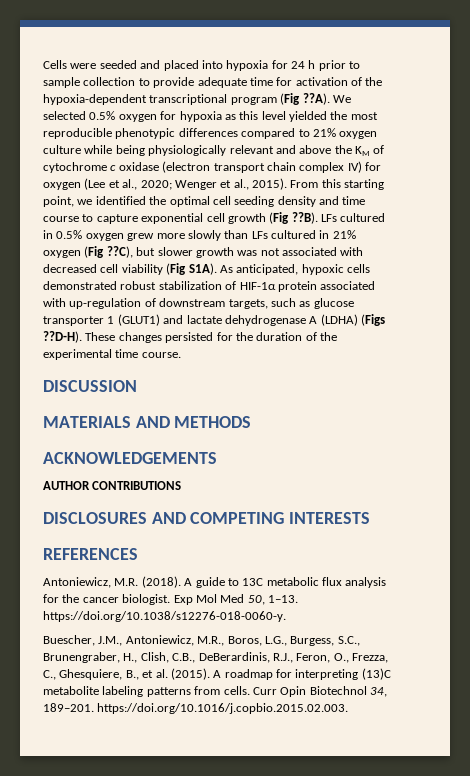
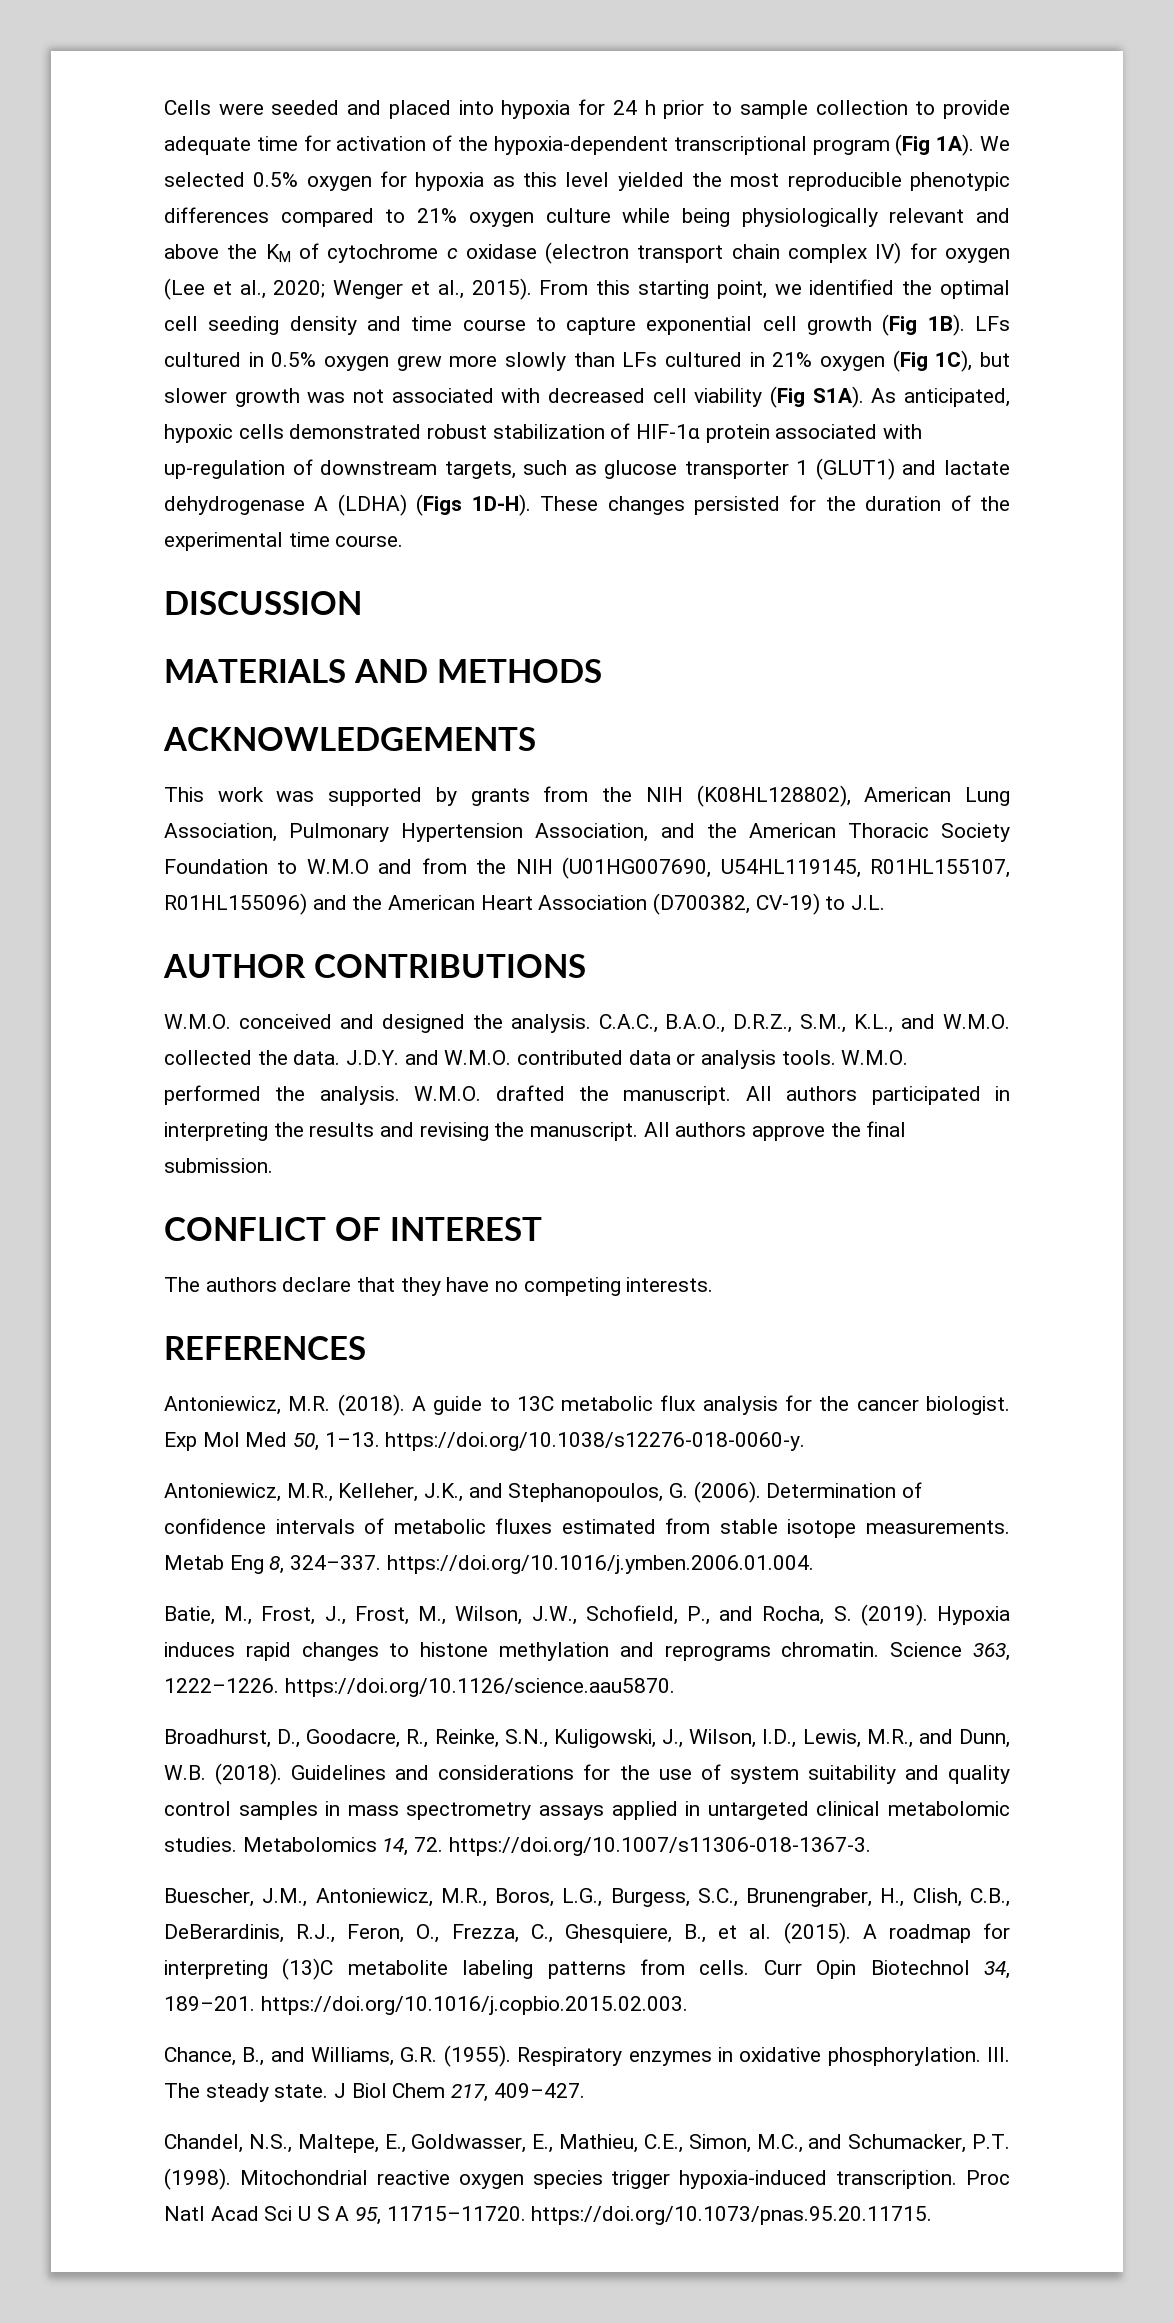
- Cells were seeded and placed into hypoxia for 24 h prior to sample collection to provide adequate time for activation of the hypoxia-dependent transcriptional program (Fig ??A).
+ Cells were seeded and placed into hypoxia for 24 h prior to sample collection to provide adequate time for activation of the hypoxia-dependent transcriptional program (Fig 1A).
- From this starting point, we identified the optimal cell seeding density and time course to capture exponential cell growth (Fig ??B).
+ From this starting point, we identified the optimal cell seeding density and time course to capture exponential cell growth (Fig 1B).
- LFs cultured in 0.5% oxygen grew more slowly than LFs cultured in 21% oxygen (Fig ??C), but slower growth was not associated with decreased cell viability (Fig S1A).
+ LFs cultured in 0.5% oxygen grew more slowly than LFs cultured in 21% oxygen (Fig 1C), but slower growth was not associated with decreased cell viability (Fig S1A).
- As anticipated, hypoxic cells demonstrated robust stabilization of HIF-1α protein associated with up-regulation of downstream targets, such as glucose transporter 1 (GLUT1) and lactate dehydrogenase A (LDHA) (Figs ??D-H).
+ As anticipated, hypoxic cells demonstrated robust stabilization of HIF-1α protein associated with up-regulation of downstream targets, such as glucose transporter 1 (GLUT1) and lactate dehydrogenase A (LDHA) (Figs 1D-H).
+ This work was supported by grants from the NIH (K08HL128802), American Lung Association, Pulmonary Hypertension Association, and the American Thoracic Society Foundation to W.M.O and from the NIH (U01HG007690, U54HL119145, R01HL155107, R01HL155096) and the American Heart Association (D700382, CV-19) to J.L.
  AUTHOR CONTRIBUTIONS
- DISCLOSURES AND COMPETING INTERESTS
+ W.M.O. conceived and designed the analysis. C.A.C., B.A.O., D.R.Z., S.M., K.L., and W.M.O. collected the data. J.D.Y. and W.M.O. contributed data or analysis tools. W.M.O. performed the analysis. W.M.O. drafted the manuscript. All authors participated in interpreting the results and revising the manuscript. All authors approve the final submission.
+ CONFLICT OF INTEREST
+ The authors declare that they have no competing interests.
+ Antoniewicz, M.R., Kelleher, J.K., and Stephanopoulos, G. (2006). Determination of confidence intervals of metabolic fluxes estimated from stable isotope measurements. Metab Eng 8, 324–337. https://doi.org/10.1016/j.ymben.2006.01.004.
+ Batie, M., Frost, J., Frost, M., Wilson, J.W., Schofield, P., and Rocha, S. (2019). Hypoxia induces rapid changes to histone methylation and reprograms chromatin. Science 363, 1222–1226. https://doi.org/10.1126/science.aau5870.
+ Broadhurst, D., Goodacre, R., Reinke, S.N., Kuligowski, J., Wilson, I.D., Lewis, M.R., and Dunn, W.B. (2018). Guidelines and considerations for the use of system suitability and quality control samples in mass spectrometry assays applied in untargeted clinical metabolomic studies. Metabolomics 14, 72. https://doi.org/10.1007/s11306-018-1367-3.
+ Chance, B., and Williams, G.R. (1955). Respiratory enzymes in oxidative phosphorylation. III. The steady state. J Biol Chem 217, 409–427.
+ Chandel, N.S., Maltepe, E., Goldwasser, E., Mathieu, C.E., Simon, M.C., and Schumacker, P.T. (1998). Mitochondrial reactive oxygen species trigger hypoxia-induced transcription. Proc Natl Acad Sci U S A 95, 11715–11720. https://doi.org/10.1073/pnas.95.20.11715.

